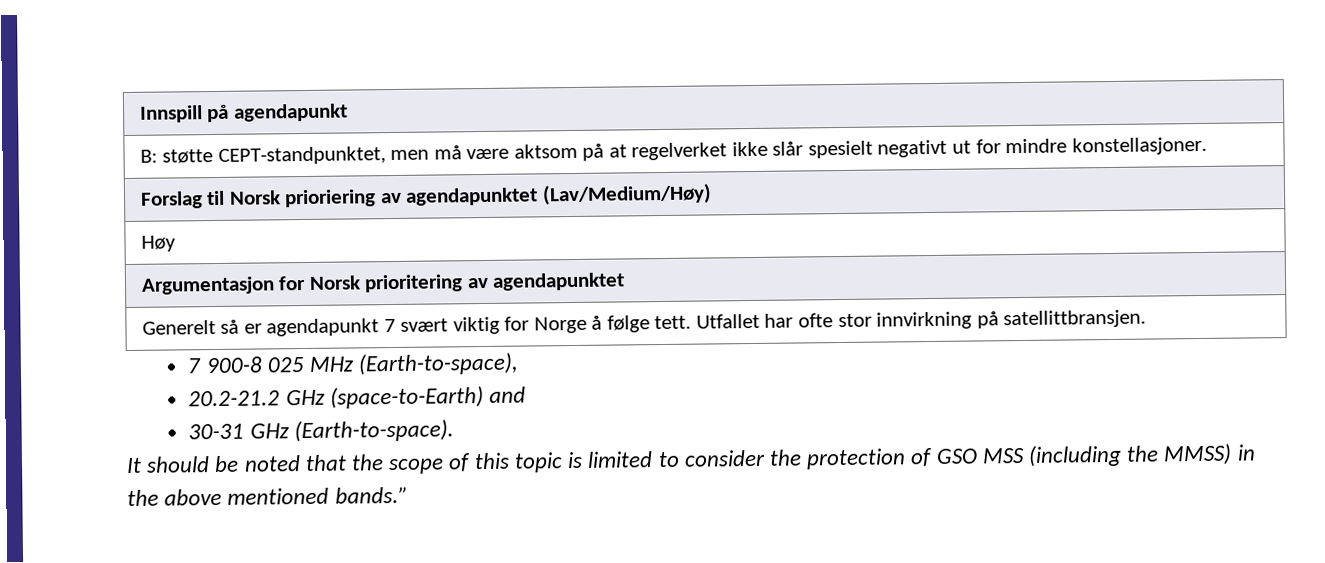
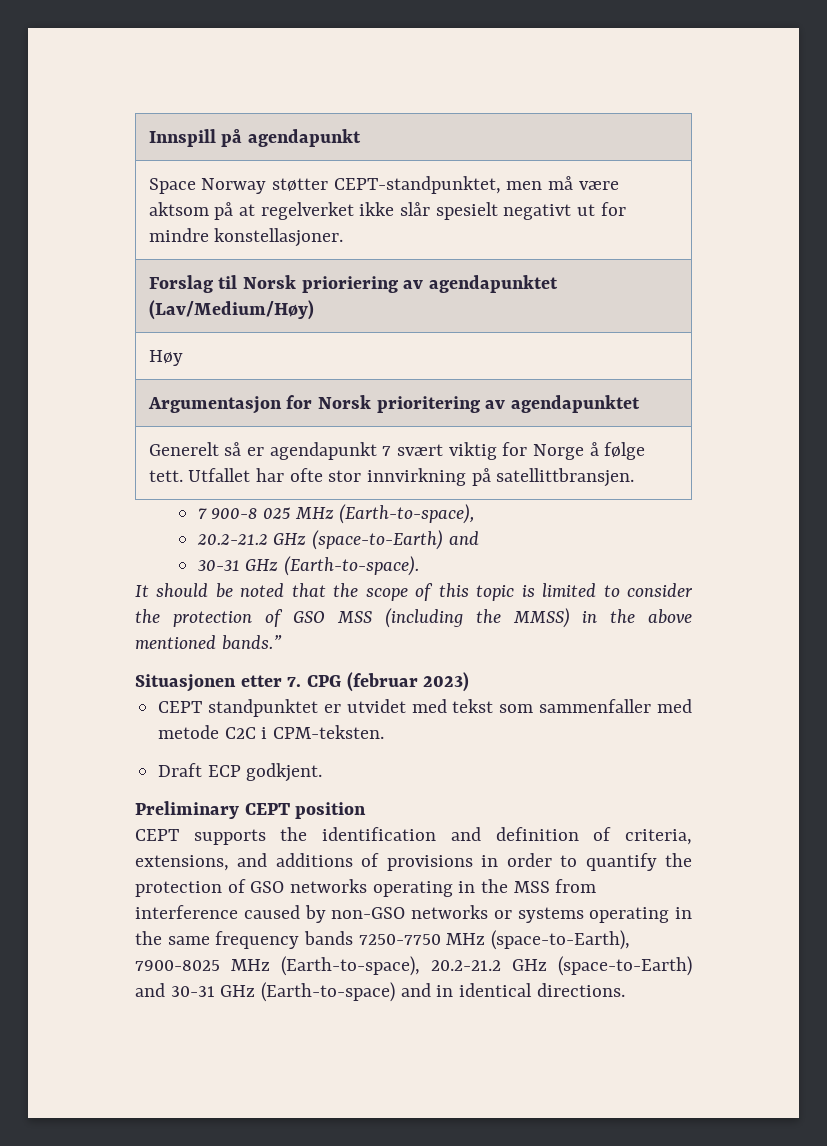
- B: støtte CEPT-standpunktet, men må være aktsom på at regelverket ikke slår spesielt negativt ut for mindre konstellasjoner.
+ Space Norway støtter CEPT-standpunktet, men må være aktsom på at regelverket ikke slår spesielt negativt ut for mindre konstellasjoner.
+ Situasjonen etter 7. CPG (februar 2023)
+ CEPT standpunktet er utvidet med tekst som sammenfaller med metode C2C i CPM-teksten.
+ Draft ECP godkjent.
+ Preliminary CEPT position
+ CEPT supports the identification and definition of criteria, extensions, and additions of provisions in order to quantify the protection of GSO networks operating in the MSS from interference caused by non-GSO networks or systems operating in the same frequency bands 7250-7750 MHz (space-to-Earth), 7900-8025 MHz (Earth-to-space), 20.2-21.2 GHz (space-to-Earth) and 30-31 GHz (Earth-to-space) and in identical directions.

